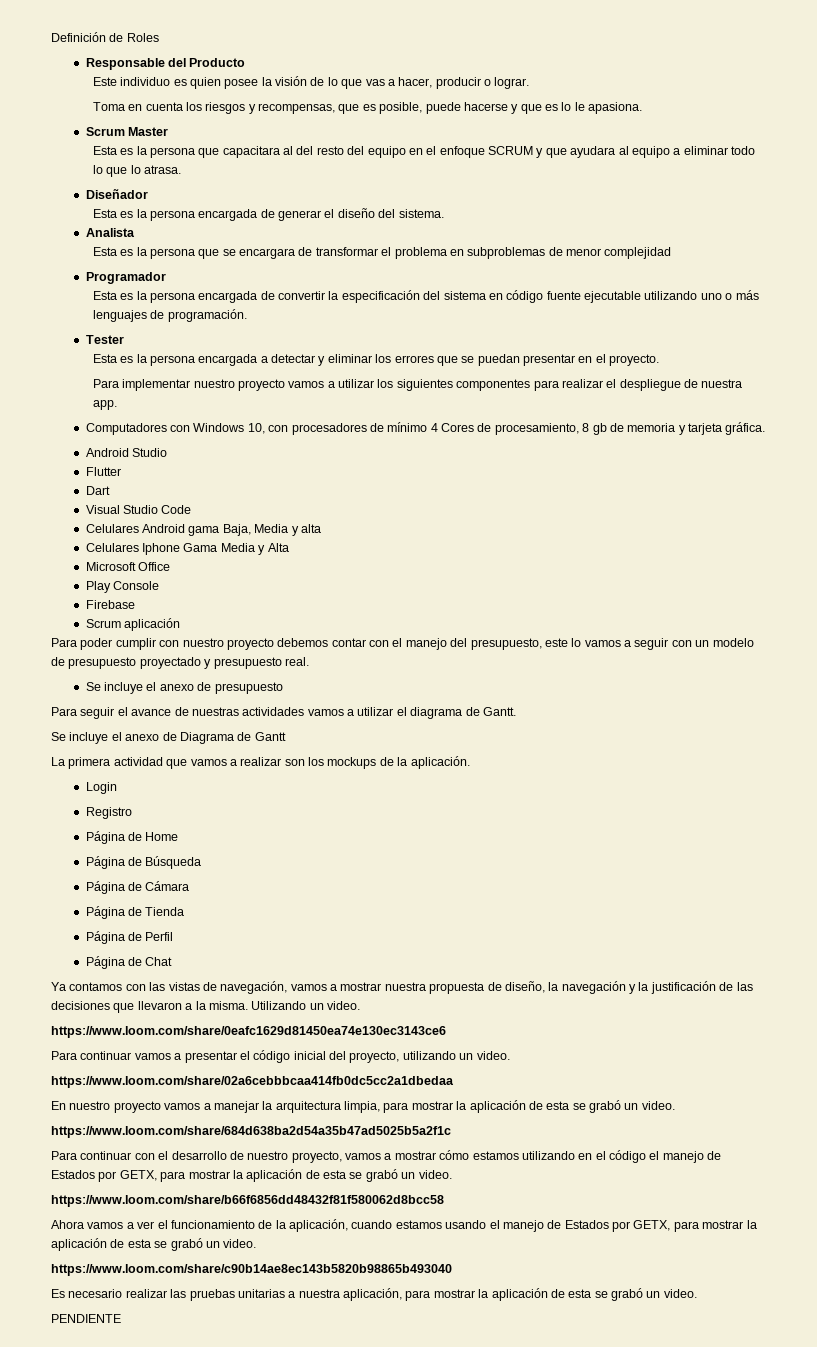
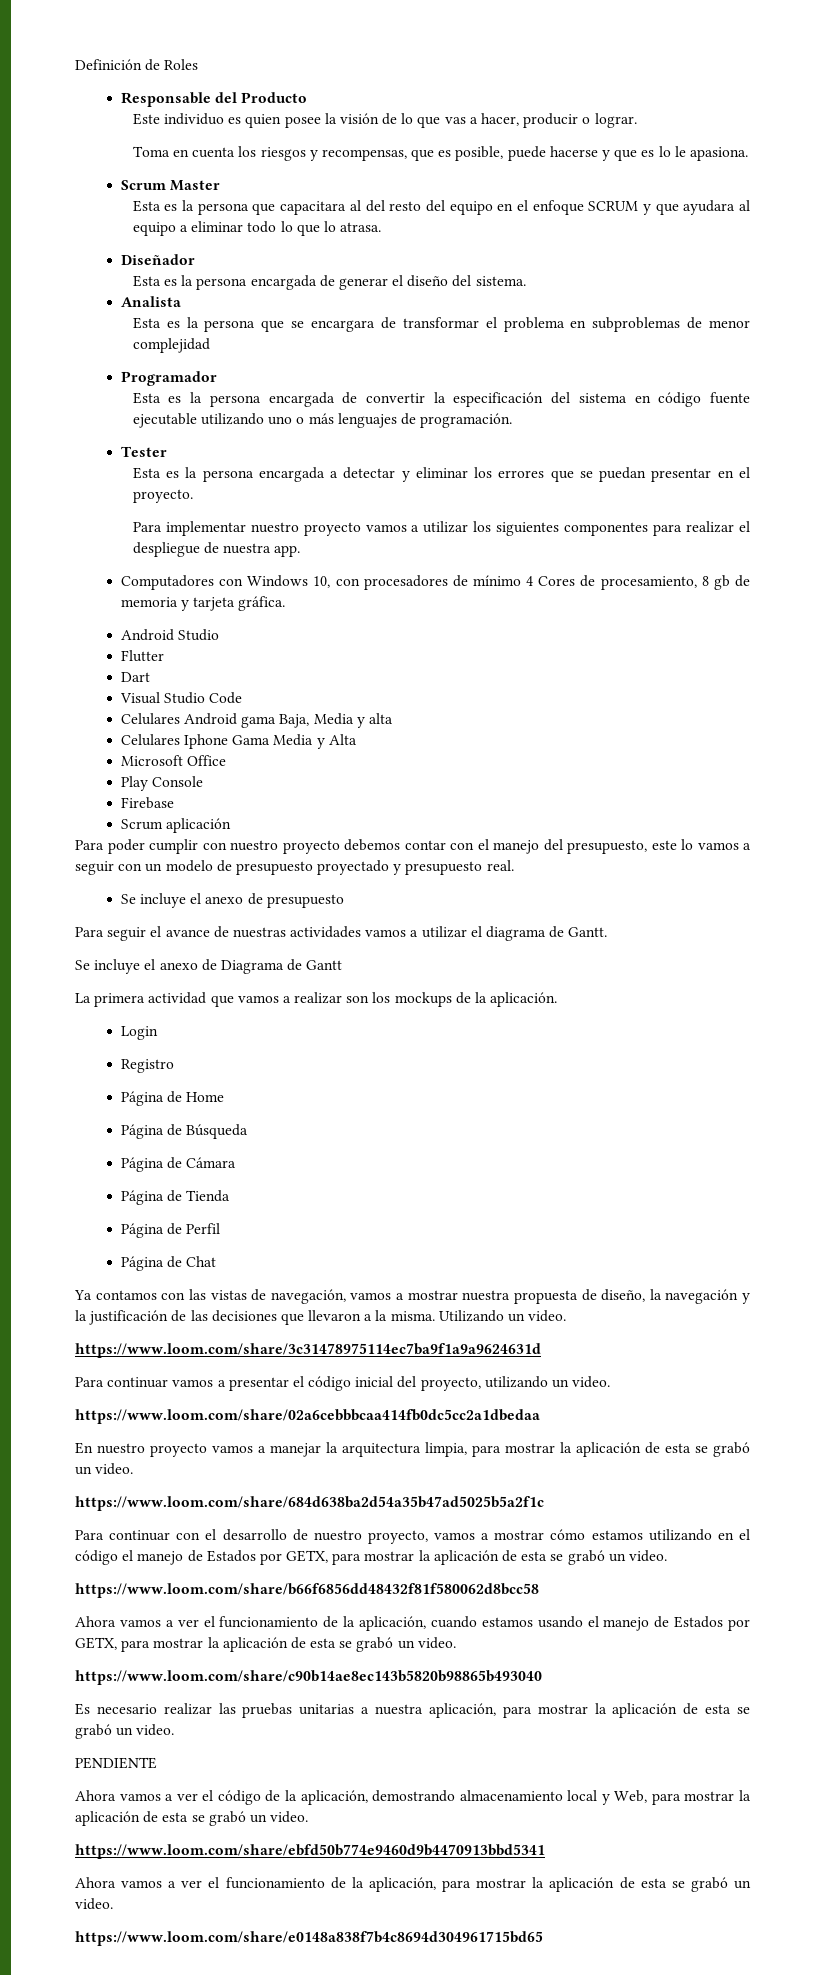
- https://www.loom.com/share/0eafc1629d81450ea74e130ec3143ce6
+ https://www.loom.com/share/3c31478975114ec7ba9f1a9a9624631d
+ Ahora vamos a ver el código de la aplicación, demostrando almacenamiento local y Web, para mostrar la aplicación de esta se grabó un video.
+ https://www.loom.com/share/ebfd50b774e9460d9b4470913bbd5341
+ Ahora vamos a ver el funcionamiento de la aplicación, para mostrar la aplicación de esta se grabó un video.
+ https://www.loom.com/share/e0148a838f7b4c8694d304961715bd65

